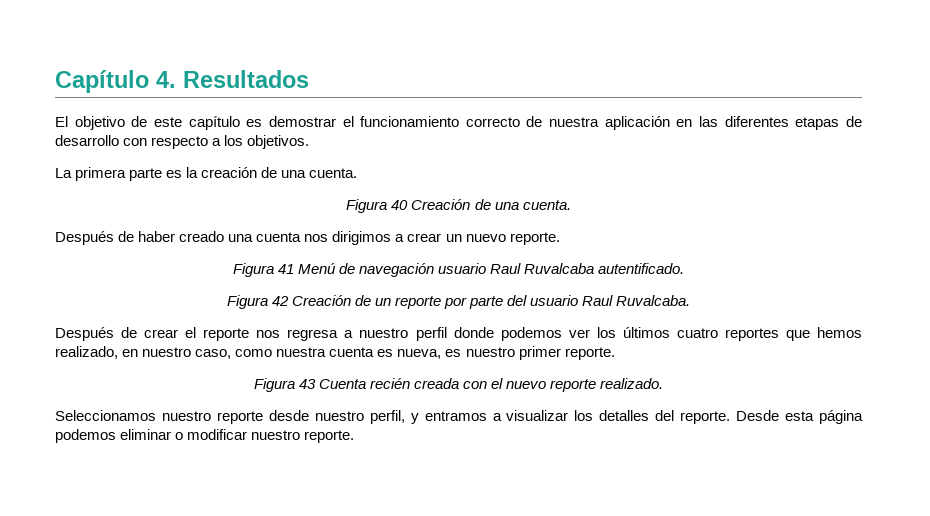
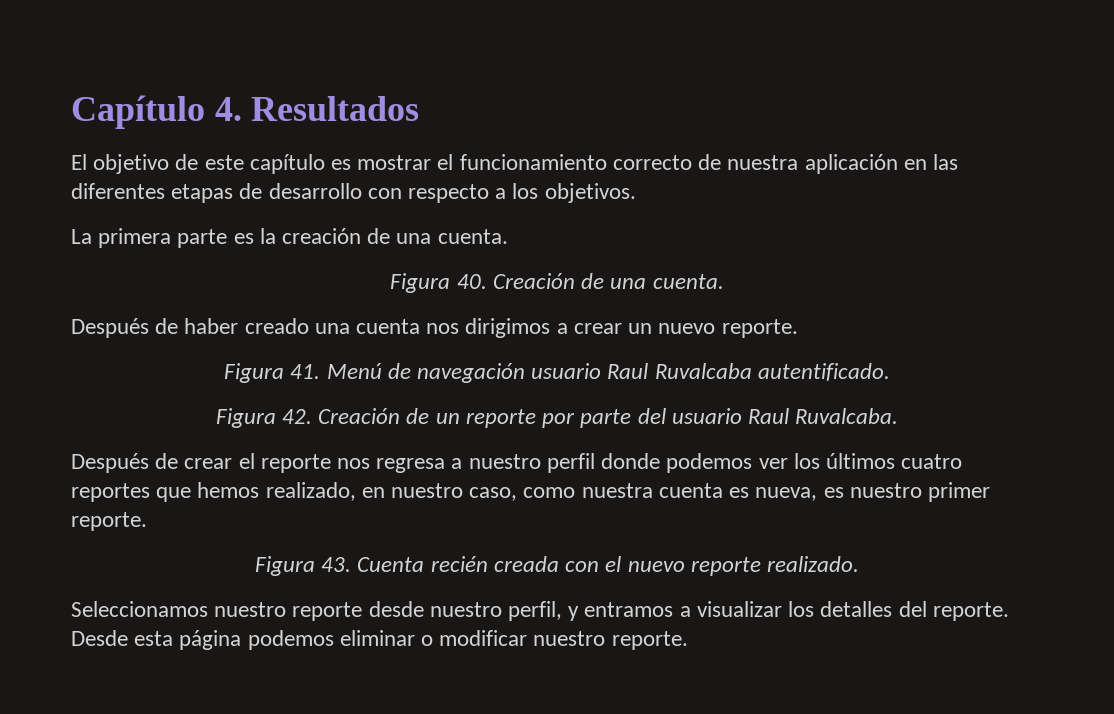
- El objetivo de este capítulo es demostrar el funcionamiento correcto de nuestra aplicación en las diferentes etapas de desarrollo con respecto a los objetivos.
+ El objetivo de este capítulo es mostrar el funcionamiento correcto de nuestra aplicación en las diferentes etapas de desarrollo con respecto a los objetivos.
- Figura 40 Creación de una cuenta.
+ Figura 40. Creación de una cuenta.
- Figura 41 Menú de navegación usuario Raul Ruvalcaba autentificado.
+ Figura 41. Menú de navegación usuario Raul Ruvalcaba autentificado.
- Figura 42 Creación de un reporte por parte del usuario Raul Ruvalcaba.
+ Figura 42. Creación de un reporte por parte del usuario Raul Ruvalcaba.
- Figura 43 Cuenta recién creada con el nuevo reporte realizado.
+ Figura 43. Cuenta recién creada con el nuevo reporte realizado.

